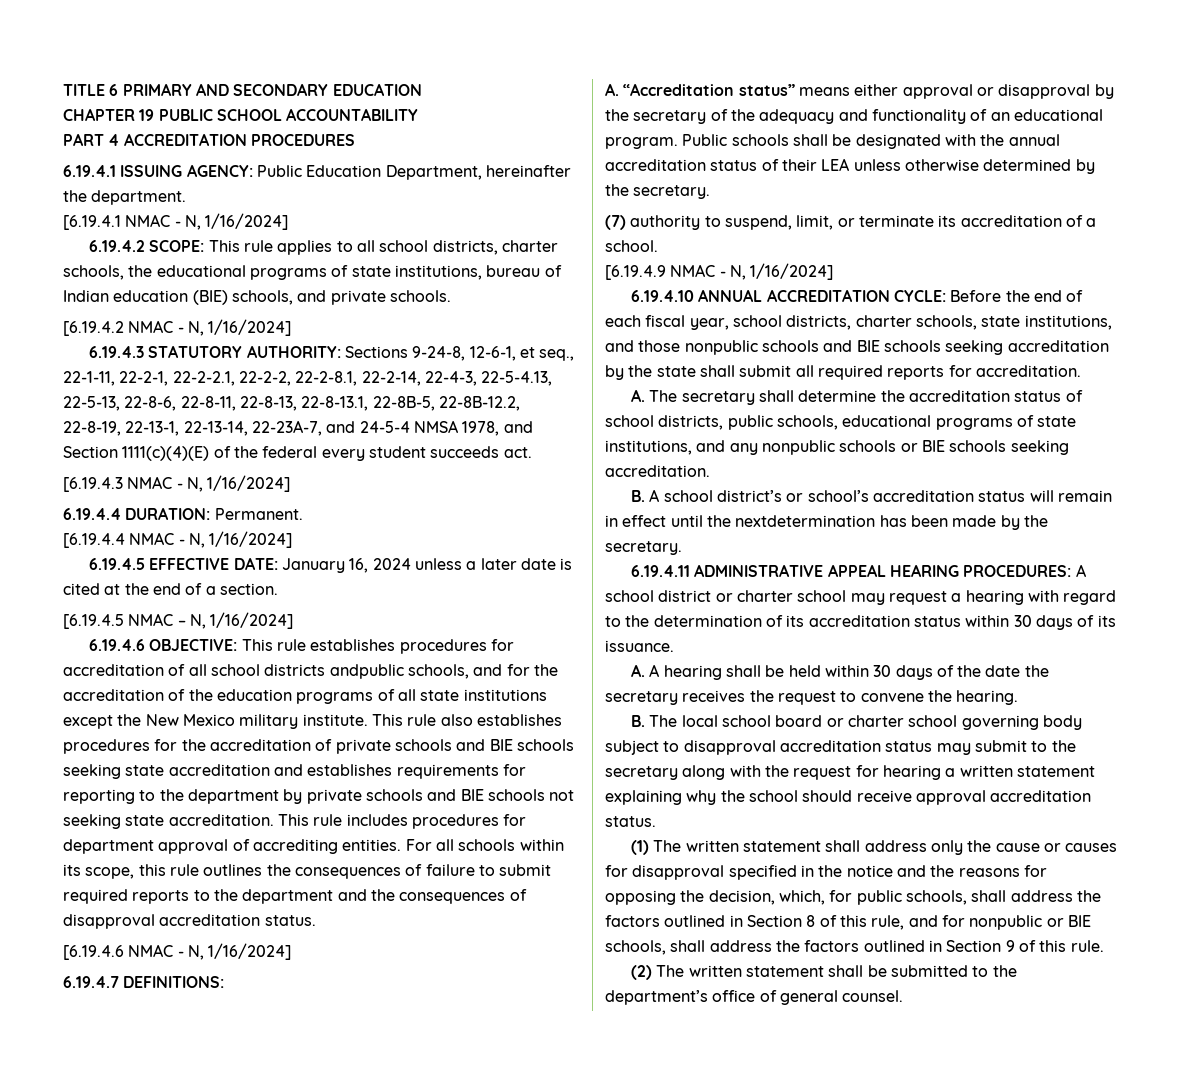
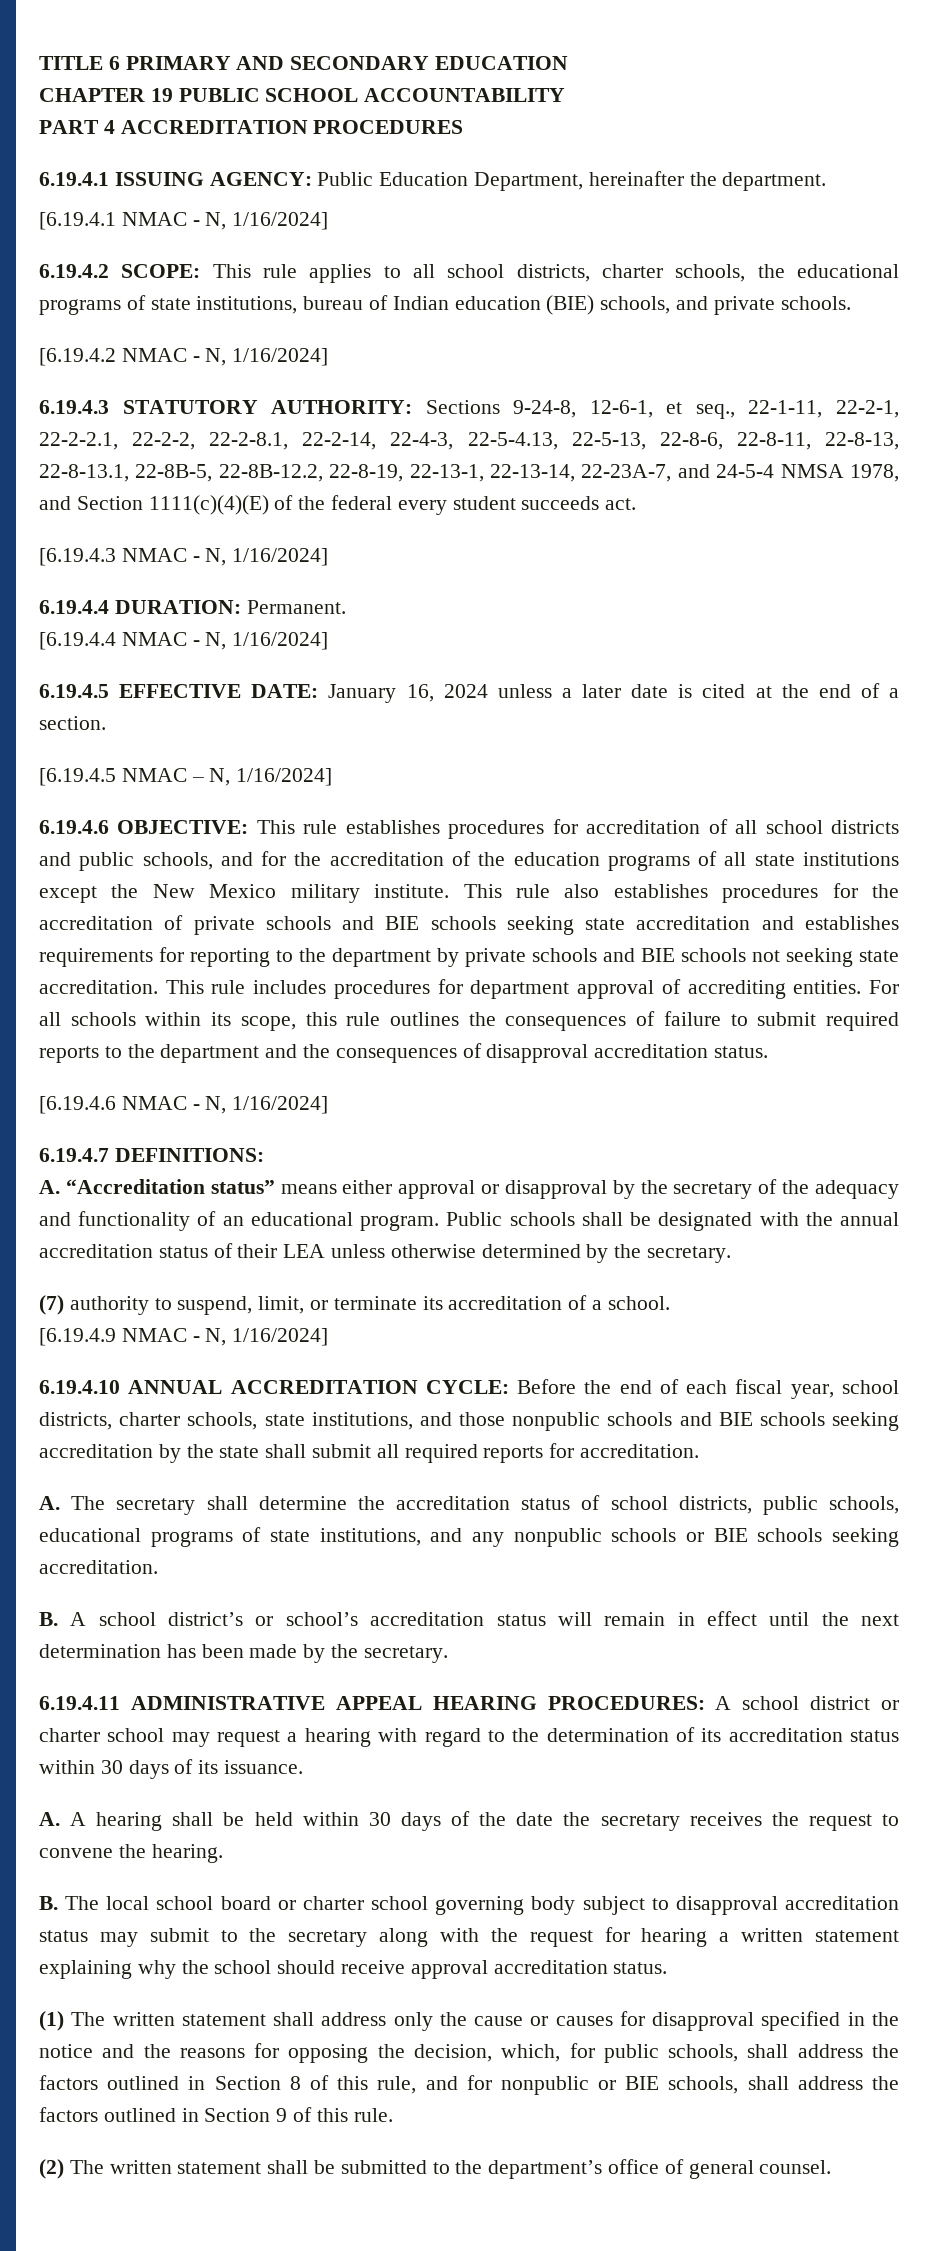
- 6.19.4.6 OBJECTIVE: This rule establishes procedures for accreditation of all school districts andpublic schools, and for the accreditation of the education programs of all state institutions except the New Mexico military institute.
+ 6.19.4.6 OBJECTIVE: This rule establishes procedures for accreditation of all school districts and public schools, and for the accreditation of the education programs of all state institutions except the New Mexico military institute.
- B. A school district’s or school’s accreditation status will remain in effect until the nextdetermination has been made by the secretary.
+ B. A school district’s or school’s accreditation status will remain in effect until the next determination has been made by the secretary.

